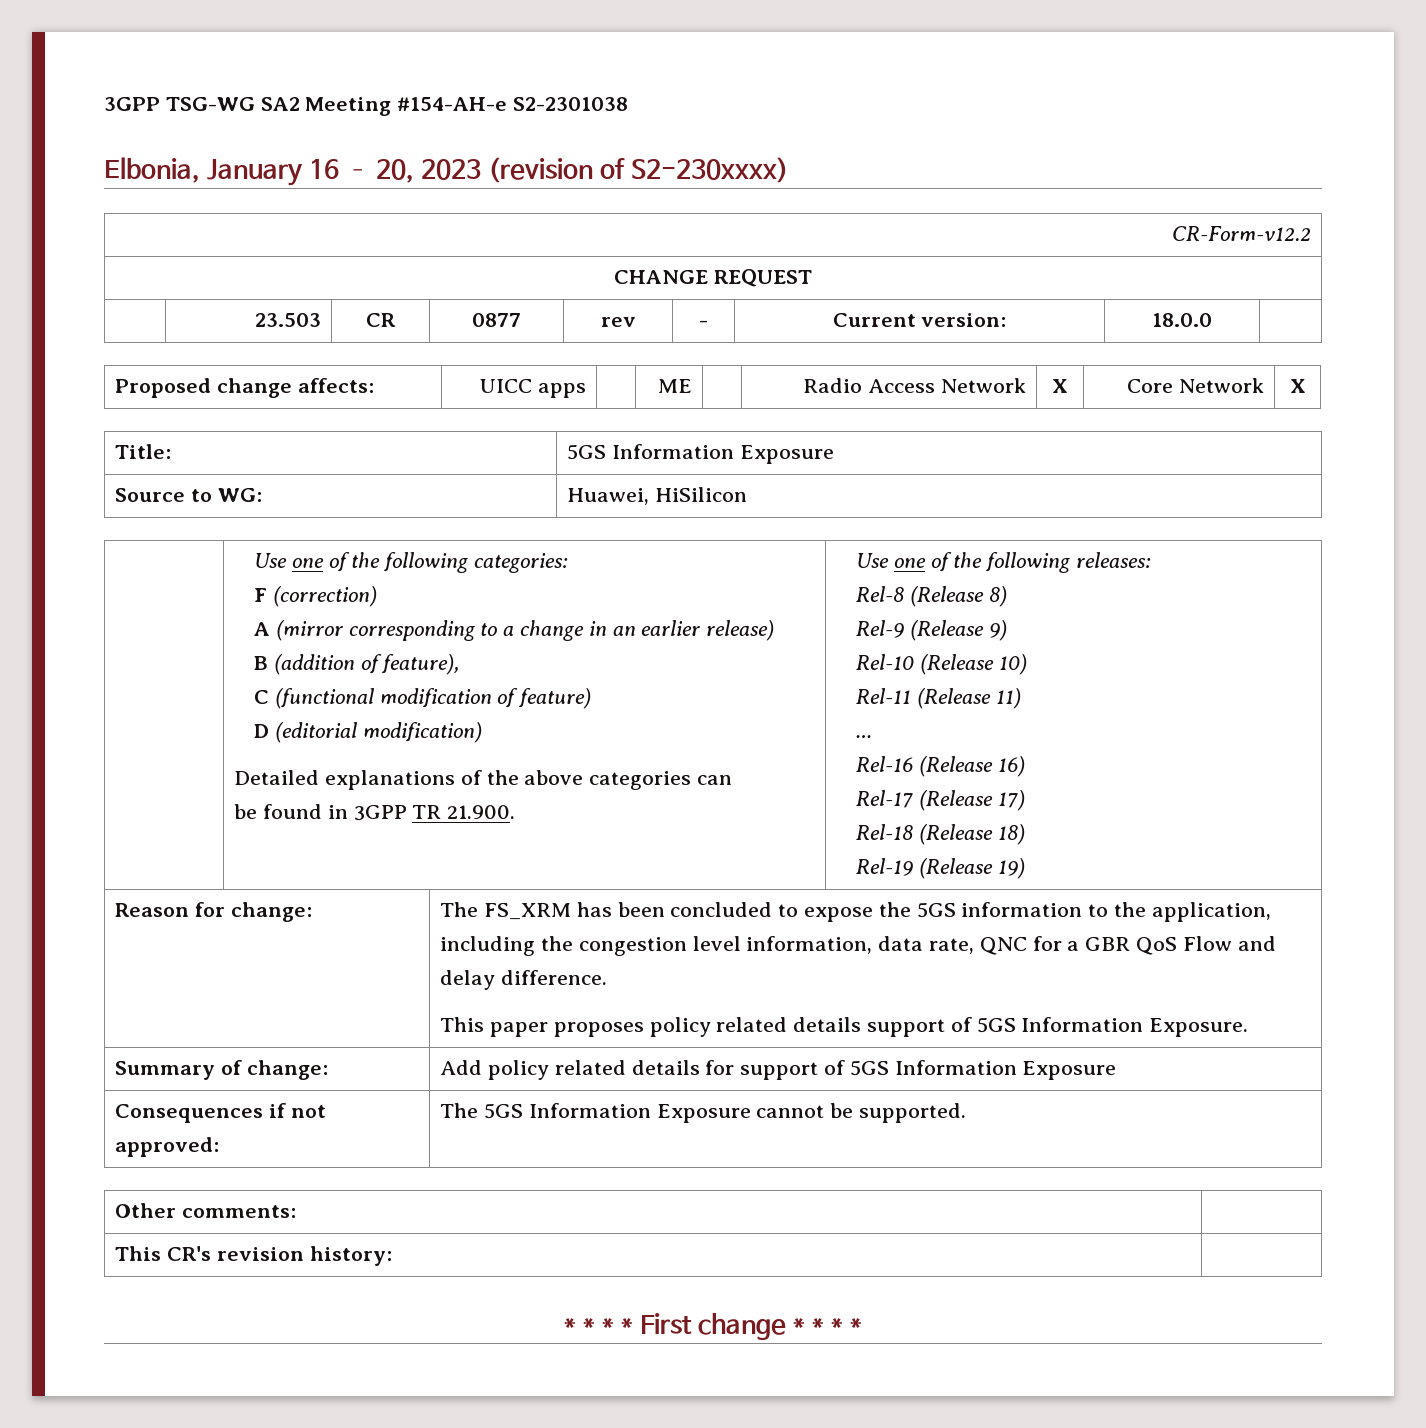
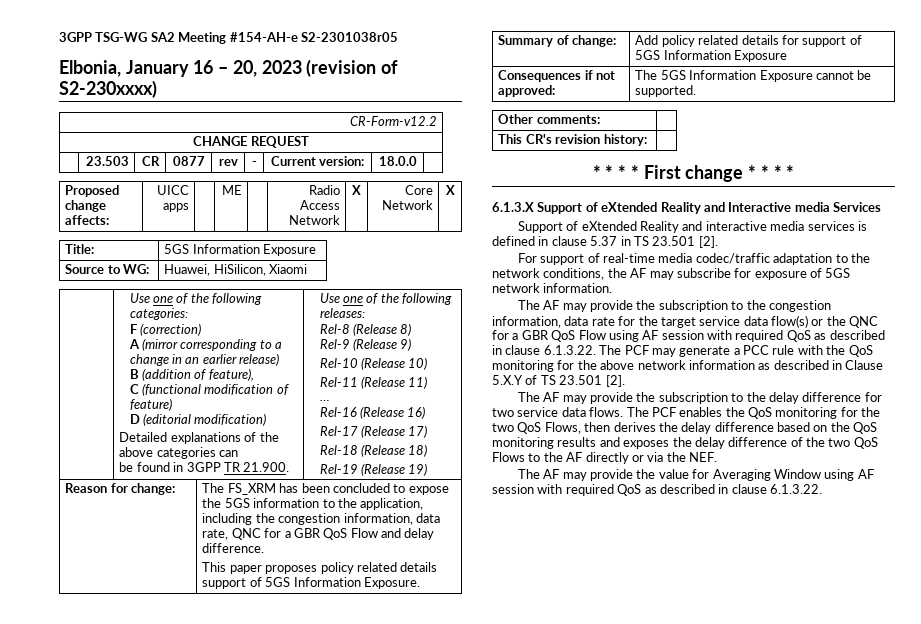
- 3GPP TSG-WG SA2 Meeting #154-AH-e S2-2301038
+ 3GPP TSG-WG SA2 Meeting #154-AH-e S2-2301038r05
- Source to WG: | Huawei, HiSilicon
+ Source to WG: | Huawei, HiSilicon, Xiaomi
- The FS_XRM has been concluded to expose the 5GS information to the application, including the congestion level information, data rate, QNC for a GBR QoS Flow and delay difference.
+ The FS_XRM has been concluded to expose the 5GS information to the application, including the congestion information, data rate, QNC for a GBR QoS Flow and delay difference.
+ 6.1.3.X Support of eXtended Reality and Interactive media Services
+ Support of eXtended Reality and interactive media services is defined in clause 5.37 in TS 23.501 [2].
+ For support of real-time media codec/traffic adaptation to the network conditions, the AF may subscribe for exposure of 5GS network information.
+ The AF may provide the subscription to the congestion information, data rate for the target service data flow(s) or the QNC for a GBR QoS Flow using AF session with required QoS as described in clause 6.1.3.22. The PCF may generate a PCC rule with the QoS monitoring for the above network information as described in Clause 5.X.Y of TS 23.501 [2].
+ The AF may provide the subscription to the delay difference for two service data flows. The PCF enables the QoS monitoring for the two QoS Flows, then derives the delay difference based on the QoS monitoring results and exposes the delay difference of the two QoS Flows to the AF directly or via the NEF.
+ The AF may provide the value for Averaging Window using AF session with required QoS as described in clause 6.1.3.22.

